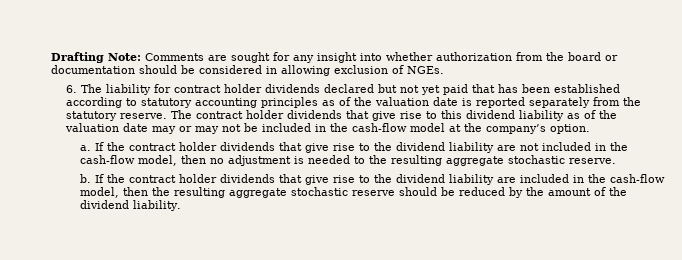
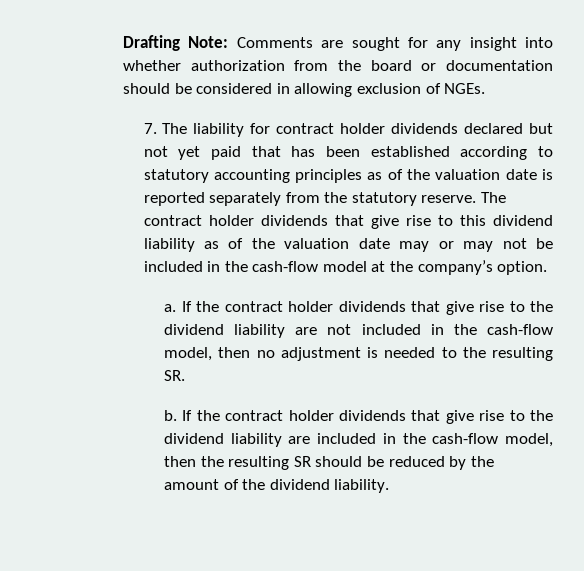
- 6. The liability for contract holder dividends declared but not yet paid that has been established according to statutory accounting principles as of the valuation date is reported separately from the statutory reserve.
+ 7. The liability for contract holder dividends declared but not yet paid that has been established according to statutory accounting principles as of the valuation date is reported separately from the statutory reserve.
- If the contract holder dividends that give rise to the dividend liability are not included in the cash-flow model, then no adjustment is needed to the resulting aggregate stochastic reserve.
+ If the contract holder dividends that give rise to the dividend liability are not included in the cash-flow model, then no adjustment is needed to the resulting SR.
- If the contract holder dividends that give rise to the dividend liability are included in the cash-flow model, then the resulting aggregate stochastic reserve should be reduced by the amount of the dividend liability.
+ If the contract holder dividends that give rise to the dividend liability are included in the cash-flow model, then the resulting SR should be reduced by the amount of the dividend liability.

